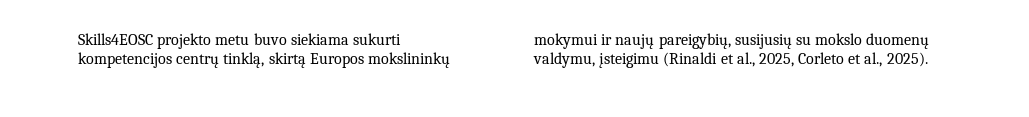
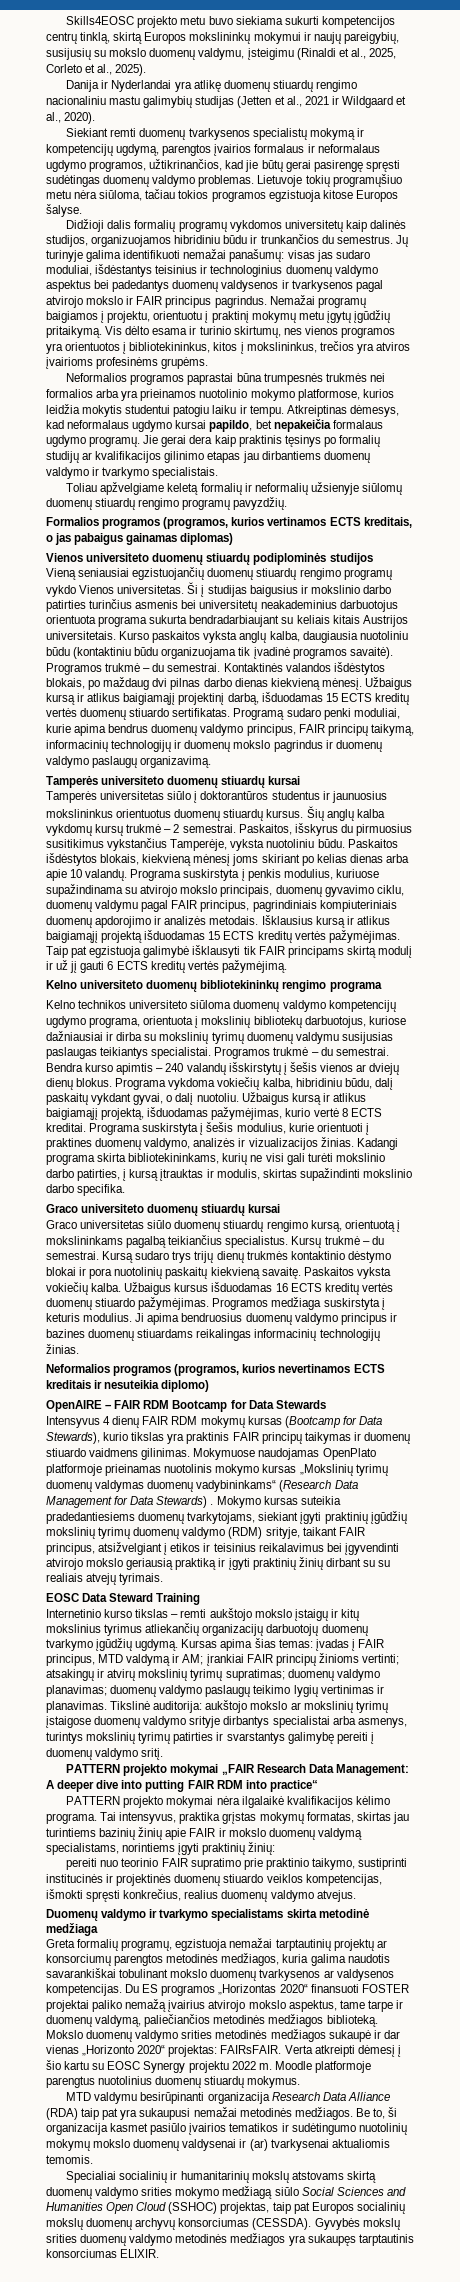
+ Danija ir Nyderlandai yra atlikę duomenų stiuardų rengimo nacionaliniu mastu galimybių studijas (Jetten et al., 2021 ir Wildgaard et al., 2020).
+ Siekiant remti duomenų tvarkysenos specialistų mokymą ir kompetencijų ugdymą, parengtos įvairios formalaus ir neformalaus ugdymo programos, užtikrinančios, kad jie būtų gerai pasirengę spręsti sudėtingas duomenų valdymo problemas. Lietuvoje tokių programųšiuo metu nėra siūloma, tačiau tokios programos egzistuoja kitose Europos šalyse.
+ Didžioji dalis formalių programų vykdomos universitetų kaip dalinės studijos, organizuojamos hibridiniu būdu ir trunkančios du semestrus. Jų turinyje galima identifikuoti nemažai panašumų: visas jas sudaro moduliai, išdėstantys teisinius ir technologinius duomenų valdymo aspektus bei padedantys duomenų valdysenos ir tvarkysenos pagal atvirojo mokslo ir FAIR principus pagrindus. Nemažai programų baigiamos į projektu, orientuotu į praktinį mokymų metu įgytų įgūdžių pritaikymą. Vis dėlto esama ir turinio skirtumų, nes vienos programos yra orientuotos į bibliotekininkus, kitos į mokslininkus, trečios yra atviros įvairioms profesinėms grupėms.
+ Neformalios programos paprastai būna trumpesnės trukmės nei formalios arba yra prieinamos nuotolinio mokymo platformose, kurios leidžia mokytis studentui patogiu laiku ir tempu. Atkreiptinas dėmesys, kad neformalaus ugdymo kursai papildo, bet nepakeičia formalaus ugdymo programų. Jie gerai dera kaip praktinis tęsinys po formalių studijų ar kvalifikacijos gilinimo etapas jau dirbantiems duomenų valdymo ir tvarkymo specialistais.
+ Toliau apžvelgiame keletą formalių ir neformalių užsienyje siūlomų duomenų stiuardų rengimo programų pavyzdžių.
+ Formalios programos (programos, kurios vertinamos ECTS kreditais, o jas pabaigus gainamas diplomas)
+ Vienos universiteto duomenų stiuardų podiplominės studijos
+ Vieną seniausiai egzistuojančių duomenų stiuardų rengimo programų vykdo Vienos universitetas. Ši į studijas baigusius ir mokslinio darbo patirties turinčius asmenis bei universitetų neakademinius darbuotojus orientuota programa sukurta bendradarbiaujant su keliais kitais Austrijos universitetais. Kurso paskaitos vyksta anglų kalba, daugiausia nuotoliniu būdu (kontaktiniu būdu organizuojama tik įvadinė programos savaitė). Programos trukmė – du semestrai. Kontaktinės valandos išdėstytos blokais, po maždaug dvi pilnas darbo dienas kiekvieną mėnesį. Užbaigus kursą ir atlikus baigiamąjį projektinį darbą, išduodamas 15 ECTS kreditų vertės duomenų stiuardo sertifikatas. Programą sudaro penki moduliai, kurie apima bendrus duomenų valdymo principus, FAIR principų taikymą, informacinių technologijų ir duomenų mokslo pagrindus ir duomenų valdymo paslaugų organizavimą.
+ Tamperės universiteto duomenų stiuardų kursai
+ Tamperės universitetas siūlo į doktorantūros studentus ir jaunuosius mokslininkus orientuotus duomenų stiuardų kursus. Šių anglų kalba vykdomų kursų trukmė – 2 semestrai. Paskaitos, išskyrus du pirmuosius susitikimus vykstančius Tamperėje, vyksta nuotoliniu būdu. Paskaitos išdėstytos blokais, kiekvieną mėnesį joms skiriant po kelias dienas arba apie 10 valandų. Programa suskirstyta į penkis modulius, kuriuose supažindinama su atvirojo mokslo principais, duomenų gyvavimo ciklu, duomenų valdymu pagal FAIR principus, pagrindiniais kompiuteriniais duomenų apdorojimo ir analizės metodais. Išklausius kursą ir atlikus baigiamąjį projektą išduodamas 15 ECTS kreditų vertės pažymėjimas. Taip pat egzistuoja galimybė išklausyti tik FAIR principams skirtą modulį ir už jį gauti 6 ECTS kreditų vertės pažymėjimą.
+ Kelno universiteto duomenų bibliotekininkų rengimo programa
+ Kelno technikos universiteto siūloma duomenų valdymo kompetencijų ugdymo programa, orientuota į mokslinių bibliotekų darbuotojus, kuriose dažniausiai ir dirba su mokslinių tyrimų duomenų valdymu susijusias paslaugas teikiantys specialistai. Programos trukmė – du semestrai. Bendra kurso apimtis – 240 valandų išskirstytų į šešis vienos ar dviejų dienų blokus. Programa vykdoma vokiečių kalba, hibridiniu būdu, dalį paskaitų vykdant gyvai, o dalį nuotoliu. Užbaigus kursą ir atlikus baigiamąjį projektą, išduodamas pažymėjimas, kurio vertė 8 ECTS kreditai. Programa suskirstyta į šešis modulius, kurie orientuoti į praktines duomenų valdymo, analizės ir vizualizacijos žinias. Kadangi programa skirta bibliotekininkams, kurių ne visi gali turėti mokslinio darbo patirties, į kursą įtrauktas ir modulis, skirtas supažindinti mokslinio darbo specifika.
+ Graco universiteto duomenų stiuardų kursai
+ Graco universitetas siūlo duomenų stiuardų rengimo kursą, orientuotą į mokslininkams pagalbą teikiančius specialistus. Kursų trukmė – du semestrai. Kursą sudaro trys trijų dienų trukmės kontaktinio dėstymo blokai ir pora nuotolinių paskaitų kiekvieną savaitę. Paskaitos vyksta vokiečių kalba. Užbaigus kursus išduodamas 16 ECTS kreditų vertės duomenų stiuardo pažymėjimas. Programos medžiaga suskirstyta į keturis modulius. Ji apima bendruosius duomenų valdymo principus ir bazines duomenų stiuardams reikalingas informacinių technologijų žinias.
+ Neformalios programos (programos, kurios nevertinamos ECTS kreditais ir nesuteikia diplomo)
+ OpenAIRE – FAIR RDM Bootcamp for Data Stewards
+ Intensyvus 4 dienų FAIR RDM mokymų kursas (Bootcamp for Data Stewards), kurio tikslas yra praktinis FAIR principų taikymas ir duomenų stiuardo vaidmens gilinimas. Mokymuose naudojamas OpenPlato platformoje prieinamas nuotolinis mokymo kursas „Mokslinių tyrimų duomenų valdymas duomenų vadybininkams“ (Research Data Management for Data Stewards) . Mokymo kursas suteikia pradedantiesiems duomenų tvarkytojams, siekiant įgyti praktinių įgūdžių mokslinių tyrimų duomenų valdymo (RDM) srityje, taikant FAIR principus, atsižvelgiant į etikos ir teisinius reikalavimus bei įgyvendinti atvirojo mokslo geriausią praktiką ir įgyti praktinių žinių dirbant su su realiais atvejų tyrimais.
+ EOSC Data Steward Training
+ Internetinio kurso tikslas – remti aukštojo mokslo įstaigų ir kitų mokslinius tyrimus atliekančių organizacijų darbuotojų duomenų tvarkymo įgūdžių ugdymą. Kursas apima šias temas: įvadas į FAIR principus, MTD valdymą ir AM; įrankiai FAIR principų žinioms vertinti; atsakingų ir atvirų mokslinių tyrimų supratimas; duomenų valdymo planavimas; duomenų valdymo paslaugų teikimo lygių vertinimas ir planavimas. Tikslinė auditorija: aukštojo mokslo ar mokslinių tyrimų įstaigose duomenų valdymo srityje dirbantys specialistai arba asmenys, turintys mokslinių tyrimų patirties ir svarstantys galimybę pereiti į duomenų valdymo sritį.
+ PATTERN projekto mokymai „FAIR Research Data Management: A deeper dive into putting FAIR RDM into practice“
+ PATTERN projekto mokymai nėra ilgalaikė kvalifikacijos kėlimo programa. Tai intensyvus, praktika grįstas mokymų formatas, skirtas jau turintiems bazinių žinių apie FAIR ir mokslo duomenų valdymą specialistams, norintiems įgyti praktinių žinių:
+ pereiti nuo teorinio FAIR supratimo prie praktinio taikymo, sustiprinti institucinės ir projektinės duomenų stiuardo veiklos kompetencijas, išmokti spręsti konkrečius, realius duomenų valdymo atvejus.
+ Duomenų valdymo ir tvarkymo specialistams skirta metodinė medžiaga
+ Greta formalių programų, egzistuoja nemažai tarptautinių projektų ar konsorciumų parengtos metodinės medžiagos, kuria galima naudotis savarankiškai tobulinant mokslo duomenų tvarkysenos ar valdysenos kompetencijas. Du ES programos „Horizontas 2020“ finansuoti FOSTER projektai paliko nemažą įvairius atvirojo mokslo aspektus, tame tarpe ir duomenų valdymą, paliečiančios metodinės medžiagos biblioteką. Mokslo duomenų valdymo srities metodinės medžiagos sukaupė ir dar vienas „Horizonto 2020“ projektas: FAIRsFAIR. Verta atkreipti dėmesį į šio kartu su EOSC Synergy projektu 2022 m. Moodle platformoje parengtus nuotolinius duomenų stiuardų mokymus.
+ MTD valdymu besirūpinanti organizacija Research Data Alliance (RDA) taip pat yra sukaupusi nemažai metodinės medžiagos. Be to, ši organizacija kasmet pasiūlo įvairios tematikos ir sudėtingumo nuotolinių mokymų mokslo duomenų valdysenai ir (ar) tvarkysenai aktualiomis temomis.
+ Specialiai socialinių ir humanitarinių mokslų atstovams skirtą duomenų valdymo srities mokymo medžiagą siūlo Social Sciences and Humanities Open Cloud (SSHOC) projektas, taip pat Europos socialinių mokslų duomenų archyvų konsorciumas (CESSDA). Gyvybės mokslų srities duomenų valdymo metodinės medžiagos yra sukaupęs tarptautinis konsorciumas ELIXIR.

